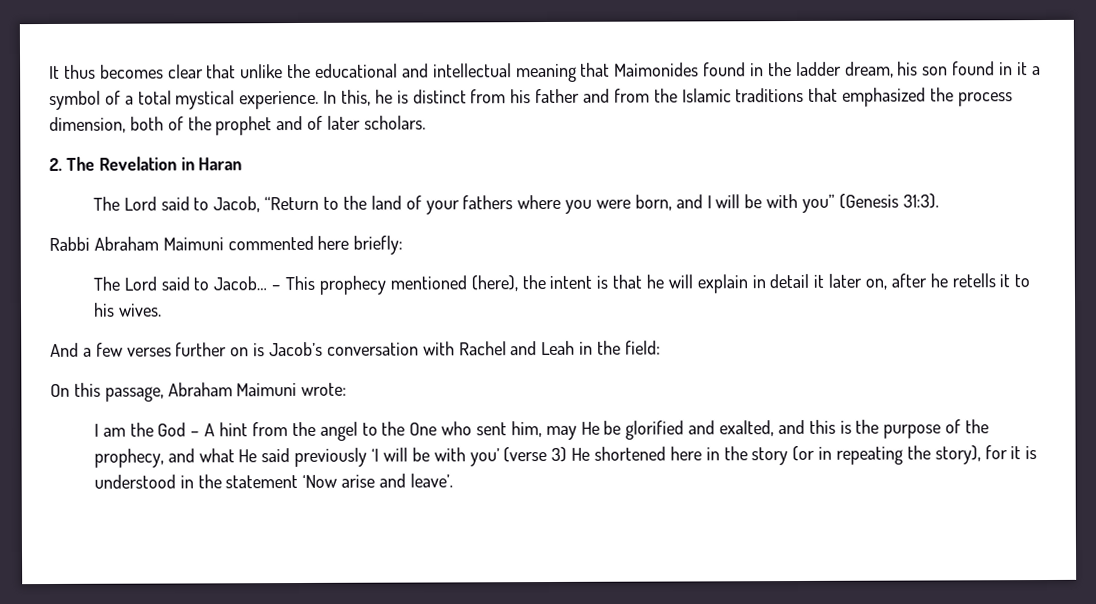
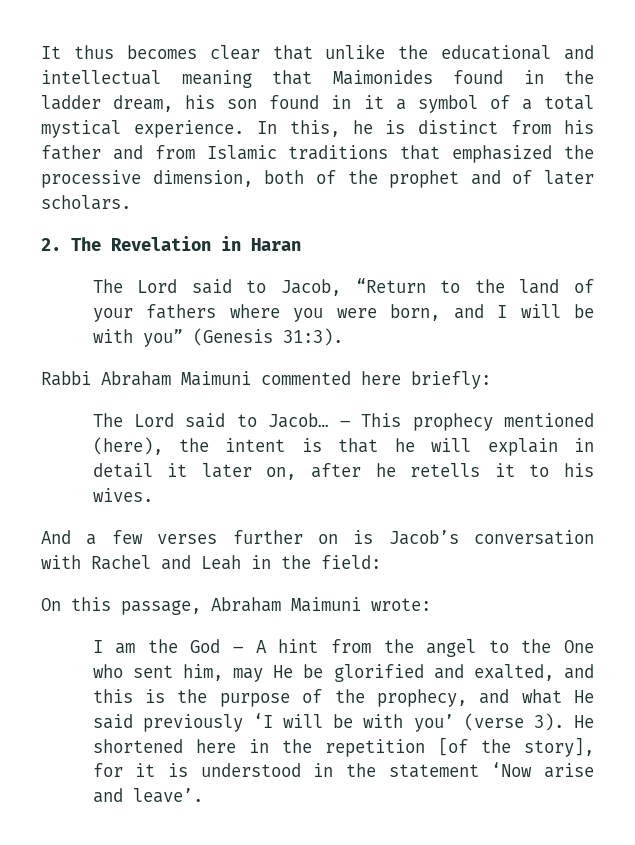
- In this, he is distinct from his father and from the Islamic traditions that emphasized the process dimension, both of the prophet and of later scholars.
+ In this, he is distinct from his father and from Islamic traditions that emphasized the processive dimension, both of the prophet and of later scholars.
- I am the God – A hint from the angel to the One who sent him, may He be glorified and exalted, and this is the purpose of the prophecy, and what He said previously ‘I will be with you’ (verse 3) He shortened here in the story (or in repeating the story), for it is understood in the statement ‘Now arise and leave’.
+ I am the God – A hint from the angel to the One who sent him, may He be glorified and exalted, and this is the purpose of the prophecy, and what He said previously ‘I will be with you’ (verse 3). He shortened here in the repetition [of the story], for it is understood in the statement ‘Now arise and leave’.

